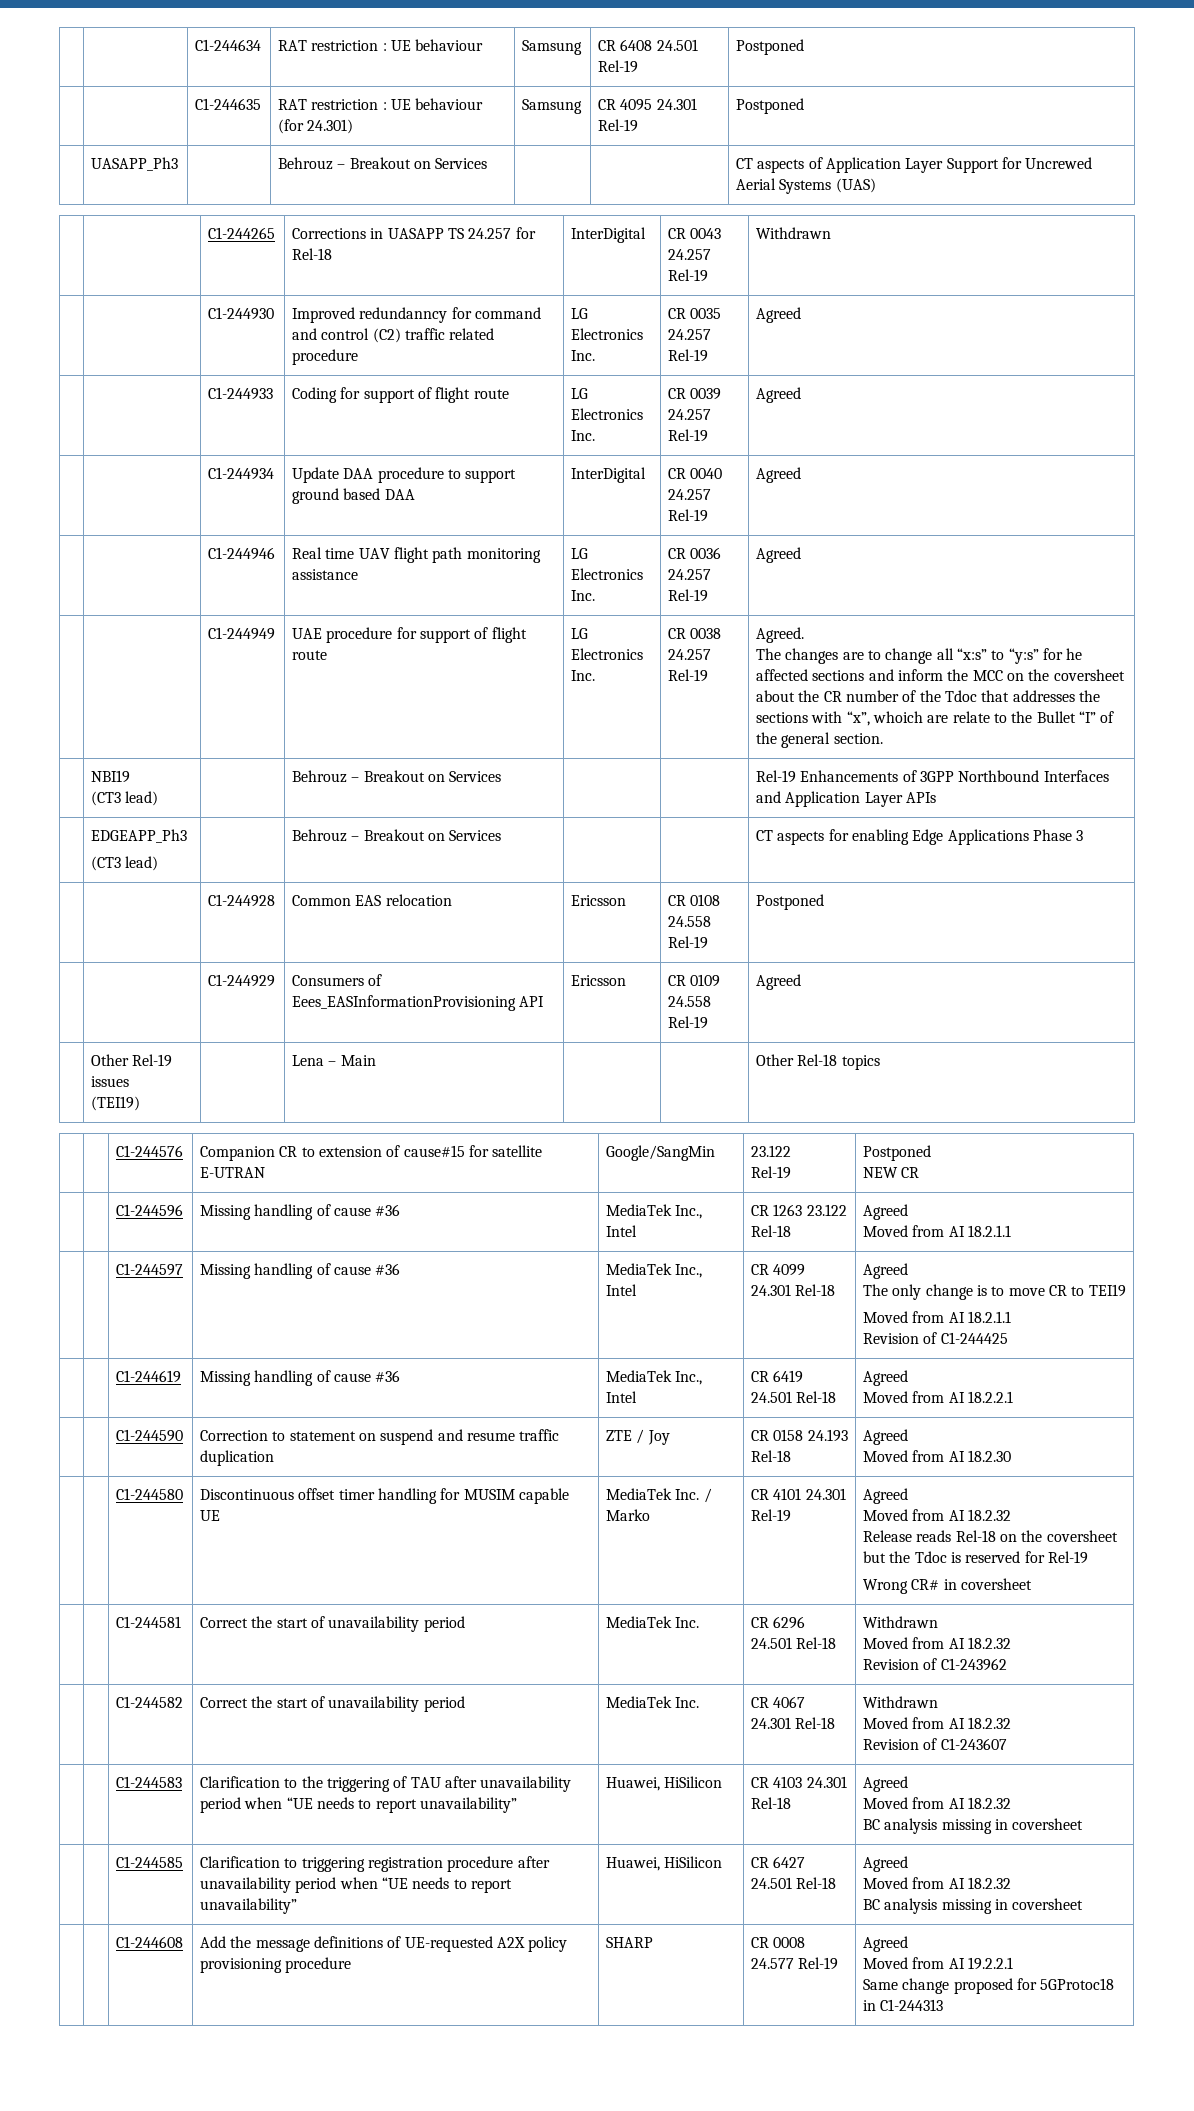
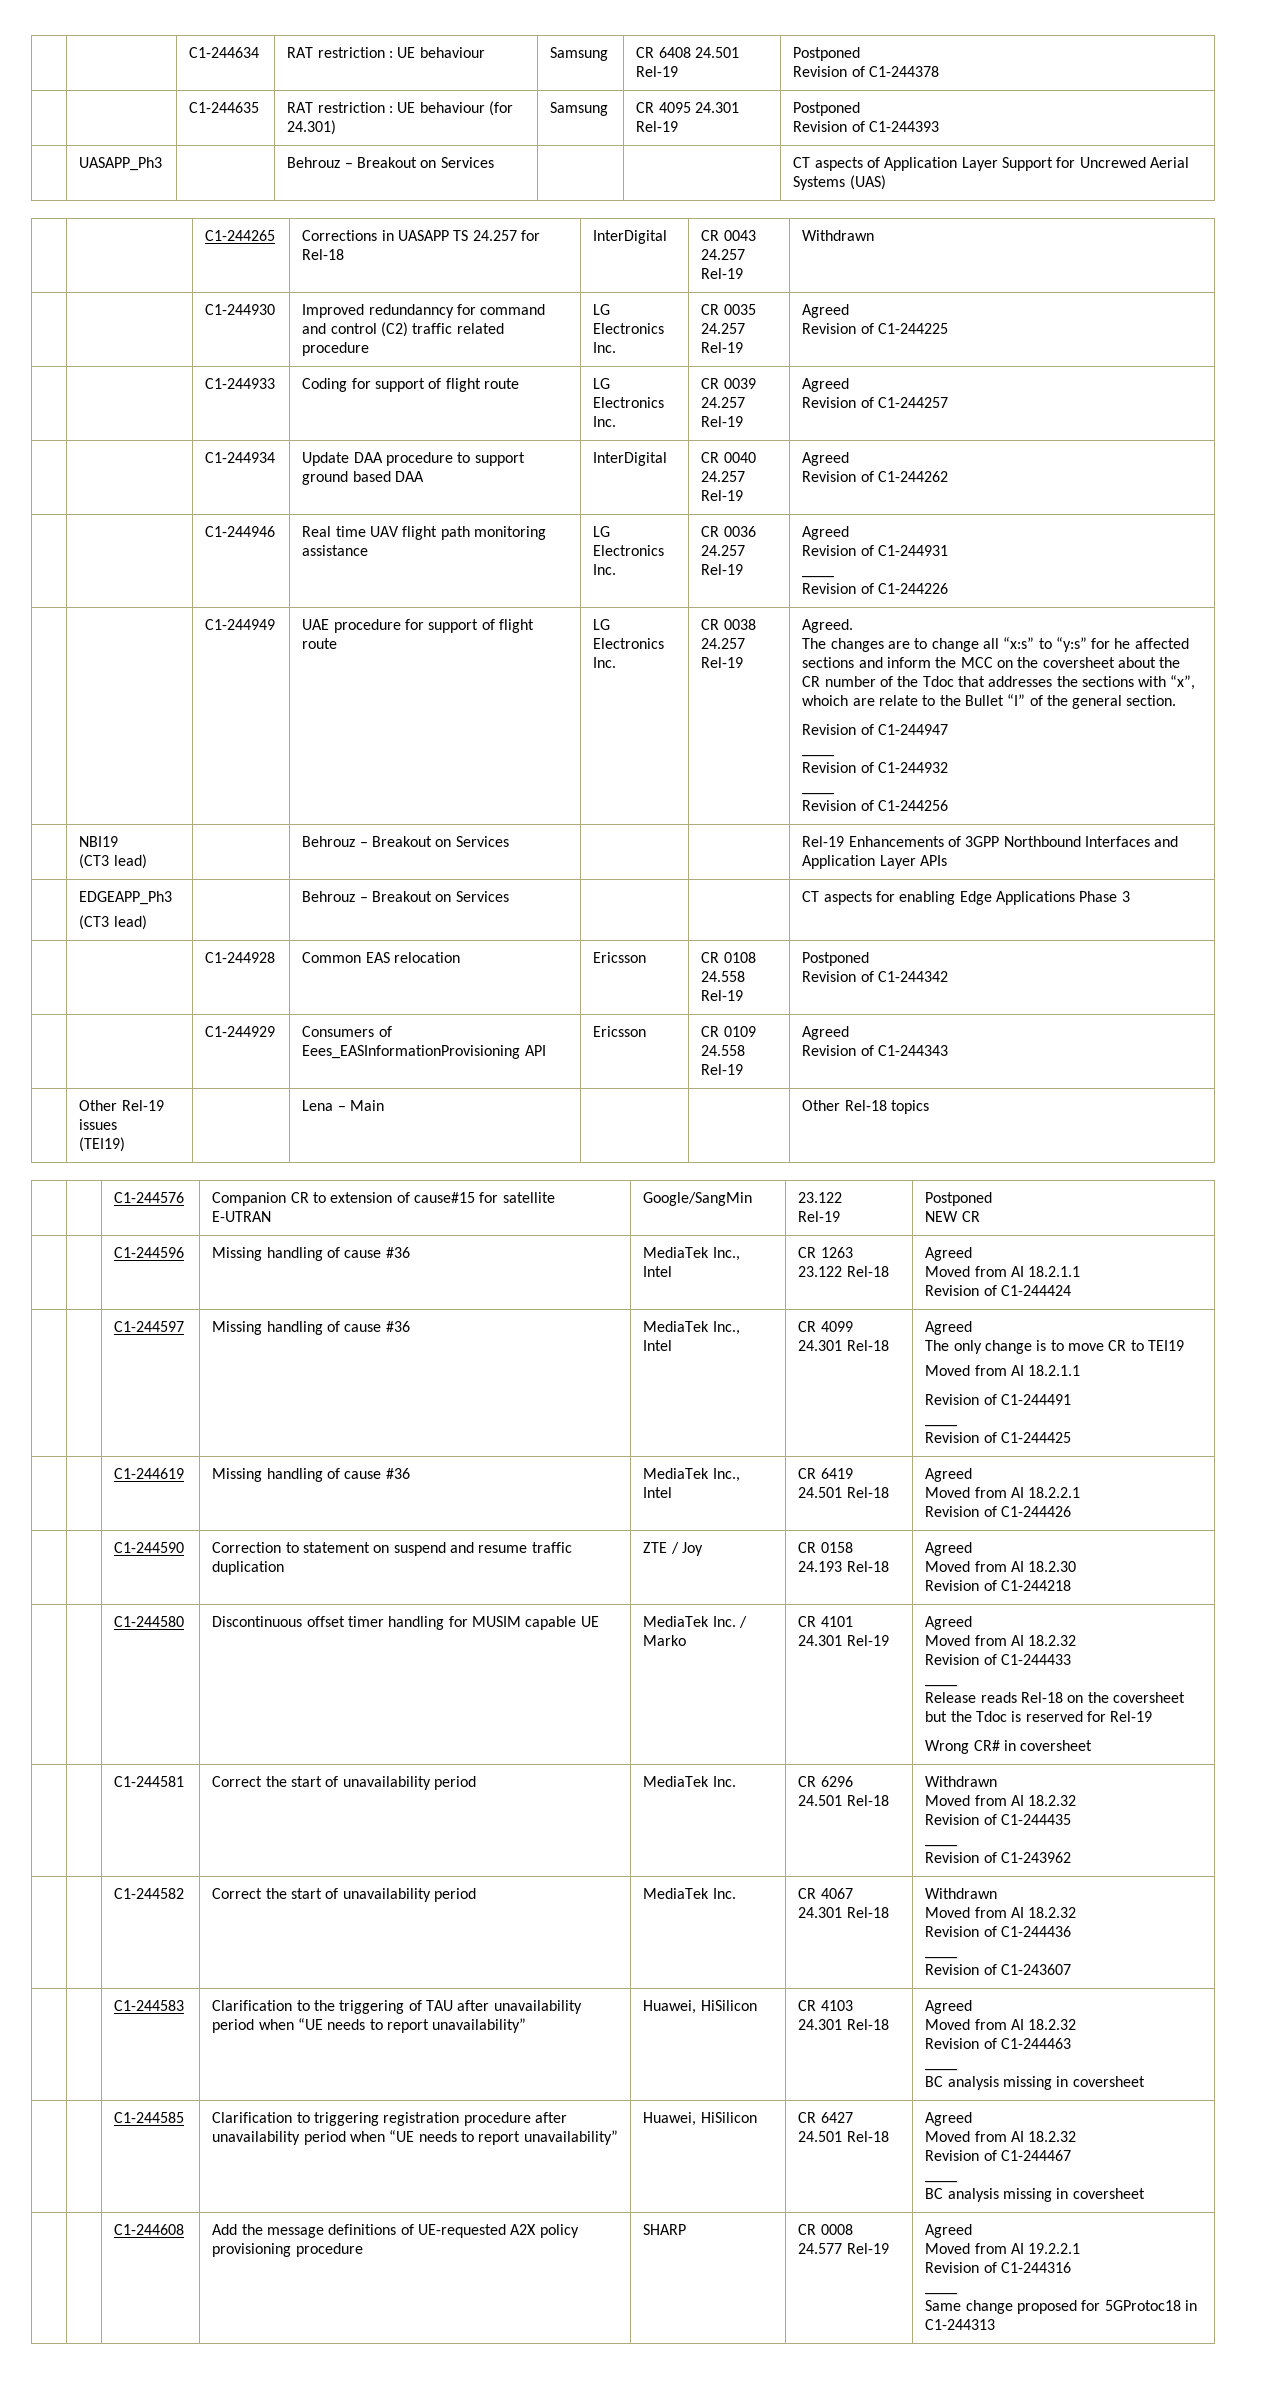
  | | C1-244634 | RAT restriction : UE behaviour | Samsung | CR 6408 24.501 Rel-19 | Postponed
+ Revision of C1-244378
  | | C1-244635 | RAT restriction : UE behaviour (for 24.301) | Samsung | CR 4095 24.301 Rel-19 | Postponed
+ Revision of C1-244393
  | | C1-244930 | Improved redundanncy for command and control (C2) traffic related procedure | LG Electronics Inc. | CR 0035 24.257 Rel-19 | Agreed
+ Revision of C1-244225
  | | C1-244933 | Coding for support of flight route | LG Electronics Inc. | CR 0039 24.257 Rel-19 | Agreed
+ Revision of C1-244257
  | | C1-244934 | Update DAA procedure to support ground based DAA | InterDigital | CR 0040 24.257 Rel-19 | Agreed
+ Revision of C1-244262
  | | C1-244946 | Real time UAV flight path monitoring assistance | LG Electronics Inc. | CR 0036 24.257 Rel-19 | Agreed
+ Revision of C1-244931
+ ____
+ Revision of C1-244226
+ Revision of C1-244947
+ ____
+ Revision of C1-244932
+ ____
+ Revision of C1-244256
  | | C1-244928 | Common EAS relocation | Ericsson | CR 0108 24.558 Rel-19 | Postponed
+ Revision of C1-244342
  | | C1-244929 | Consumers of Eees_EASInformationProvisioning API | Ericsson | CR 0109 24.558 Rel-19 | Agreed
+ Revision of C1-244343
  | | C1-244596 | Missing handling of cause #36 | MediaTek Inc., Intel | CR 1263 23.122 Rel-18 | Agreed
  Moved from AI 18.2.1.1
+ Revision of C1-244424
  | | C1-244597 | Missing handling of cause #36 | MediaTek Inc., Intel | CR 4099 24.301 Rel-18 | Agreed
  The only change is to move CR to TEI19
  Moved from AI 18.2.1.1
+ Revision of C1-244491
+ ____
  | | C1-244619 | Missing handling of cause #36 | MediaTek Inc., Intel | CR 6419 24.501 Rel-18 | Agreed
  Moved from AI 18.2.2.1
+ Revision of C1-244426
  | | C1-244590 | Correction to statement on suspend and resume traffic duplication | ZTE / Joy | CR 0158 24.193 Rel-18 | Agreed
  Moved from AI 18.2.30
+ Revision of C1-244218
+ Revision of C1-244433
+ ____
  | | C1-244581 | Correct the start of unavailability period | MediaTek Inc. | CR 6296 24.501 Rel-18 | Withdrawn
  Moved from AI 18.2.32
+ Revision of C1-244435
+ ____
  | | C1-244582 | Correct the start of unavailability period | MediaTek Inc. | CR 4067 24.301 Rel-18 | Withdrawn
  Moved from AI 18.2.32
+ Revision of C1-244436
+ ____
  | | C1-244583 | Clarification to the triggering of TAU after unavailability period when “UE needs to report unavailability” | Huawei, HiSilicon | CR 4103 24.301 Rel-18 | Agreed
  Moved from AI 18.2.32
+ Revision of C1-244463
+ ____
  | | C1-244585 | Clarification to triggering registration procedure after unavailability period when “UE needs to report unavailability” | Huawei, HiSilicon | CR 6427 24.501 Rel-18 | Agreed
  Moved from AI 18.2.32
+ Revision of C1-244467
+ ____
  | | C1-244608 | Add the message definitions of UE-requested A2X policy provisioning procedure | SHARP | CR 0008 24.577 Rel-19 | Agreed
  Moved from AI 19.2.2.1
+ Revision of C1-244316
+ ____

